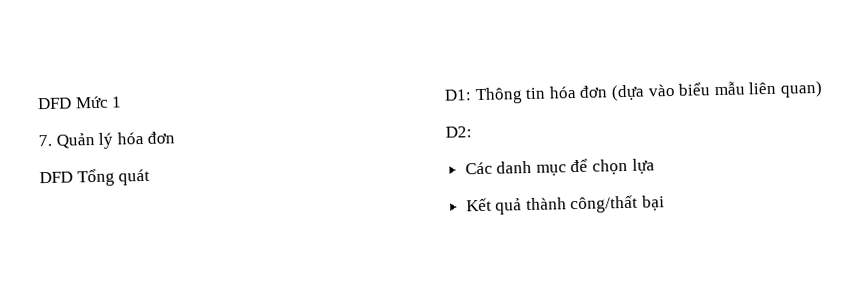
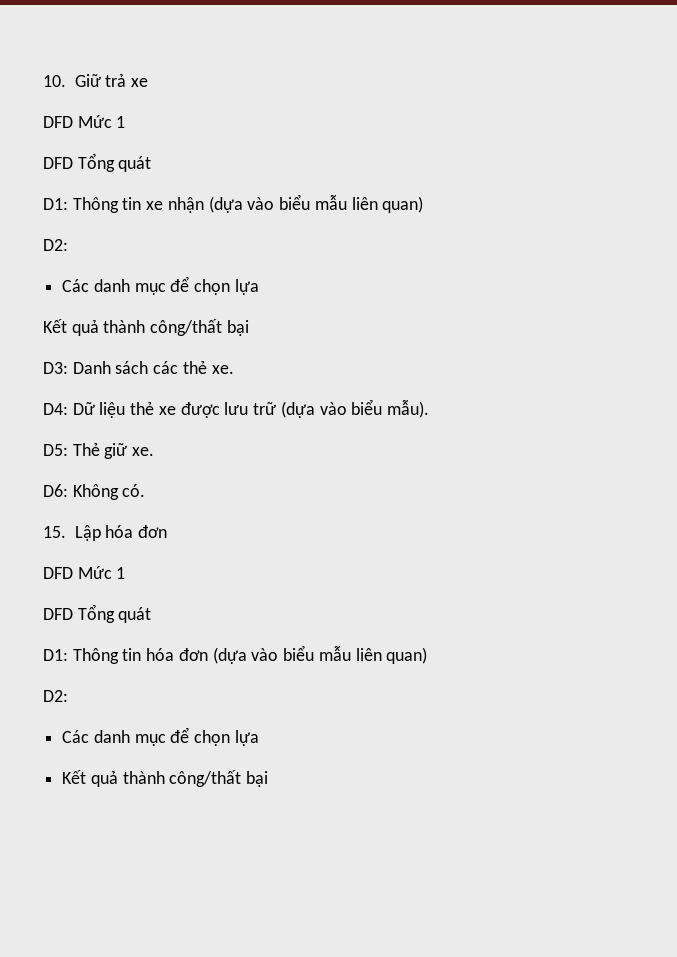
+ 10. Giữ trả xe
  DFD Mức 1
- 7. Quản lý hóa đơn
+ DFD Tổng quát
+ D1: Thông tin xe nhận (dựa vào biểu mẫu liên quan)
+ D2:
+ Các danh mục để chọn lựa
+ Kết quả thành công/thất bại
+ D3: Danh sách các thẻ xe.
+ D4: Dữ liệu thẻ xe được lưu trữ (dựa vào biểu mẫu).
+ D5: Thẻ giữ xe.
+ D6: Không có.
+ 15. Lập hóa đơn
+ DFD Mức 1

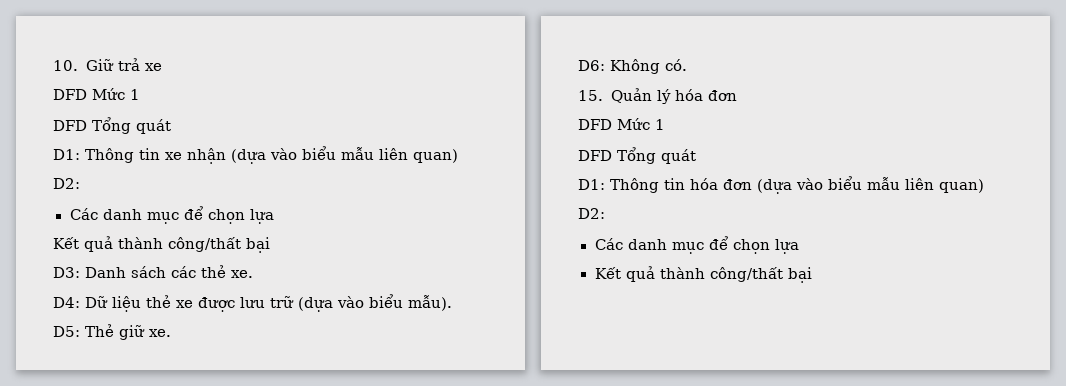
- 15. Lập hóa đơn
+ 15. Quản lý hóa đơn

